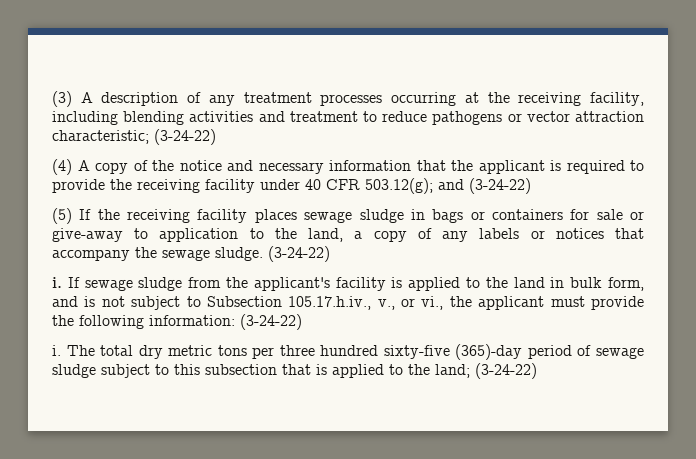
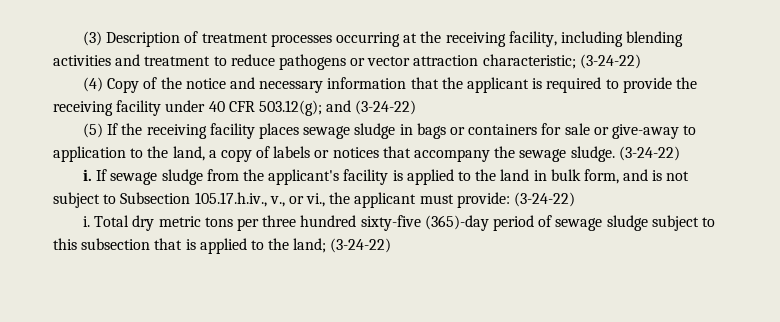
- (3) A description of any treatment processes occurring at the receiving facility, including blending activities and treatment to reduce pathogens or vector attraction characteristic; (3-24-22)
+ (3) Description of treatment processes occurring at the receiving facility, including blending activities and treatment to reduce pathogens or vector attraction characteristic; (3-24-22)
- (4) A copy of the notice and necessary information that the applicant is required to provide the receiving facility under 40 CFR 503.12(g); and (3-24-22)
+ (4) Copy of the notice and necessary information that the applicant is required to provide the receiving facility under 40 CFR 503.12(g); and (3-24-22)
- (5) If the receiving facility places sewage sludge in bags or containers for sale or give-away to application to the land, a copy of any labels or notices that accompany the sewage sludge.
+ (5) If the receiving facility places sewage sludge in bags or containers for sale or give-away to application to the land, a copy of labels or notices that accompany the sewage sludge.
- If sewage sludge from the applicant's facility is applied to the land in bulk form, and is not subject to Subsection 105.17.h.iv., v., or vi., the applicant must provide the following information: (3-24-22)
- i. The total dry metric tons per three hundred sixty-five (365)-day period of sewage sludge subject to this subsection that is applied to the land; (3-24-22)
+ If sewage sludge from the applicant's facility is applied to the land in bulk form, and is not subject to Subsection 105.17.h.iv., v., or vi., the applicant must provide: (3-24-22)
+ i. Total dry metric tons per three hundred sixty-five (365)-day period of sewage sludge subject to this subsection that is applied to the land; (3-24-22)

